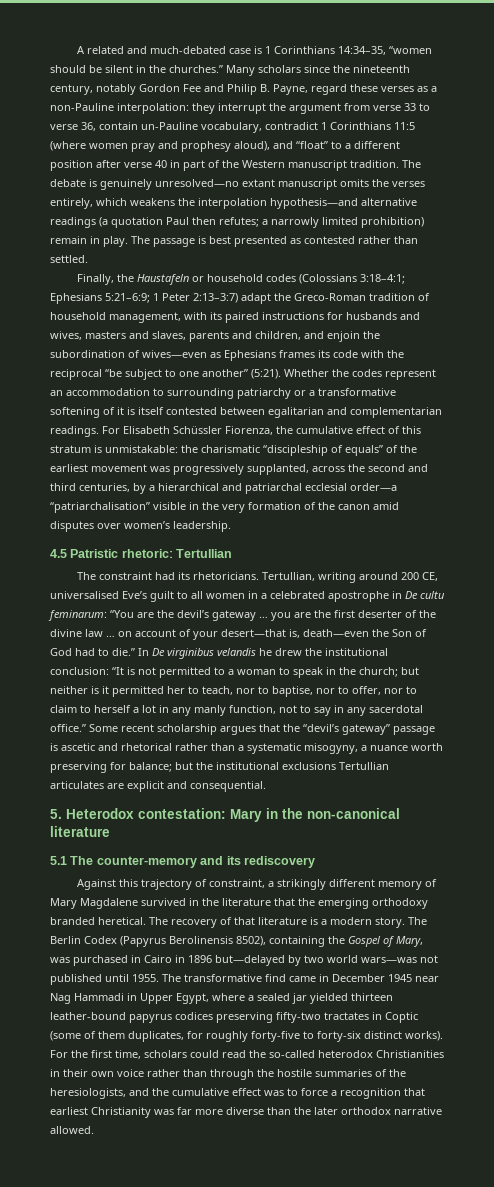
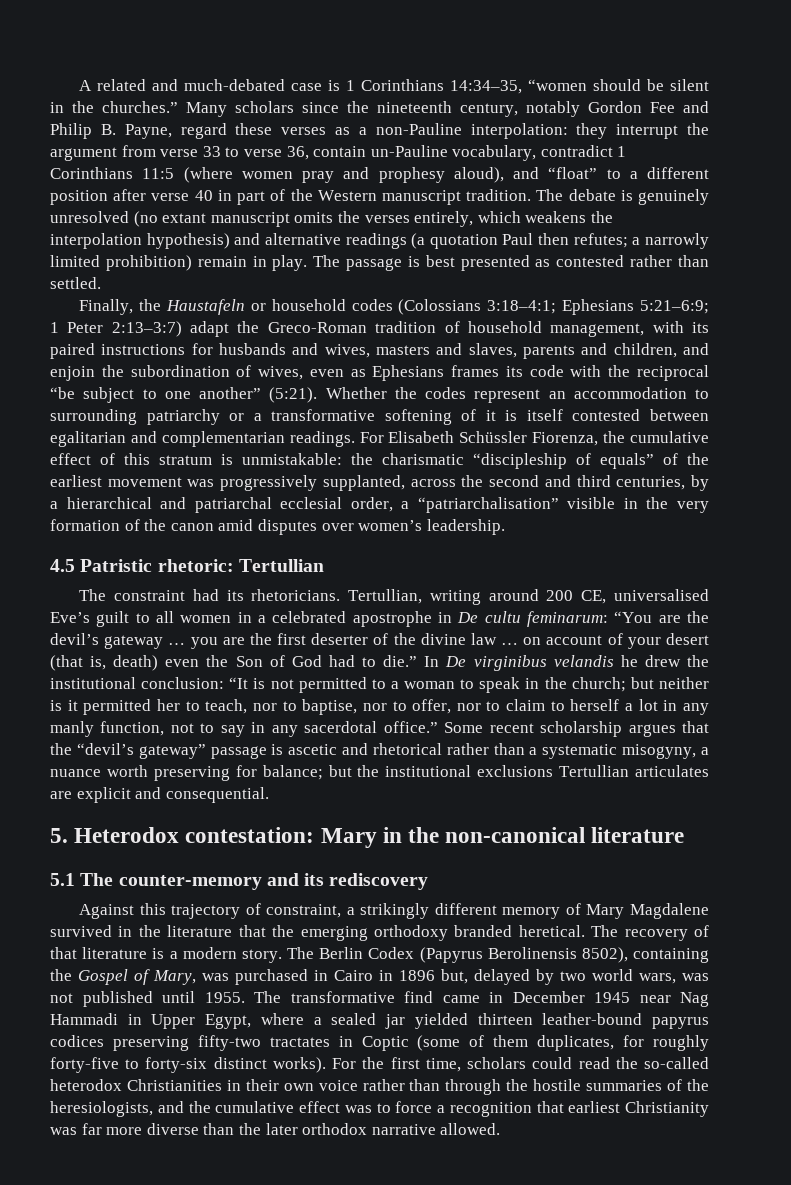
- The debate is genuinely unresolved—no extant manuscript omits the verses entirely, which weakens the interpolation hypothesis—and alternative readings (a quotation Paul then refutes; a narrowly limited prohibition) remain in play.
+ The debate is genuinely unresolved (no extant manuscript omits the verses entirely, which weakens the interpolation hypothesis) and alternative readings (a quotation Paul then refutes; a narrowly limited prohibition) remain in play.
- Finally, the Haustafeln or household codes (Colossians 3:18–4:1; Ephesians 5:21–6:9; 1 Peter 2:13–3:7) adapt the Greco-Roman tradition of household management, with its paired instructions for husbands and wives, masters and slaves, parents and children, and enjoin the subordination of wives—even as Ephesians frames its code with the reciprocal “be subject to one another” (5:21).
+ Finally, the Haustafeln or household codes (Colossians 3:18–4:1; Ephesians 5:21–6:9; 1 Peter 2:13–3:7) adapt the Greco-Roman tradition of household management, with its paired instructions for husbands and wives, masters and slaves, parents and children, and enjoin the subordination of wives, even as Ephesians frames its code with the reciprocal “be subject to one another” (5:21).
- For Elisabeth Schüssler Fiorenza, the cumulative effect of this stratum is unmistakable: the charismatic “discipleship of equals” of the earliest movement was progressively supplanted, across the second and third centuries, by a hierarchical and patriarchal ecclesial order—a “patriarchalisation” visible in the very formation of the canon amid disputes over women’s leadership.
+ For Elisabeth Schüssler Fiorenza, the cumulative effect of this stratum is unmistakable: the charismatic “discipleship of equals” of the earliest movement was progressively supplanted, across the second and third centuries, by a hierarchical and patriarchal ecclesial order, a “patriarchalisation” visible in the very formation of the canon amid disputes over women’s leadership.
- Tertullian, writing around 200 CE, universalised Eve’s guilt to all women in a celebrated apostrophe in De cultu feminarum: “You are the devil’s gateway … you are the first deserter of the divine law … on account of your desert—that is, death—even the Son of God had to die.”
+ Tertullian, writing around 200 CE, universalised Eve’s guilt to all women in a celebrated apostrophe in De cultu feminarum: “You are the devil’s gateway … you are the first deserter of the divine law … on account of your desert (that is, death) even the Son of God had to die.”
- The Berlin Codex (Papyrus Berolinensis 8502), containing the Gospel of Mary, was purchased in Cairo in 1896 but—delayed by two world wars—was not published until 1955.
+ The Berlin Codex (Papyrus Berolinensis 8502), containing the Gospel of Mary, was purchased in Cairo in 1896 but, delayed by two world wars, was not published until 1955.

